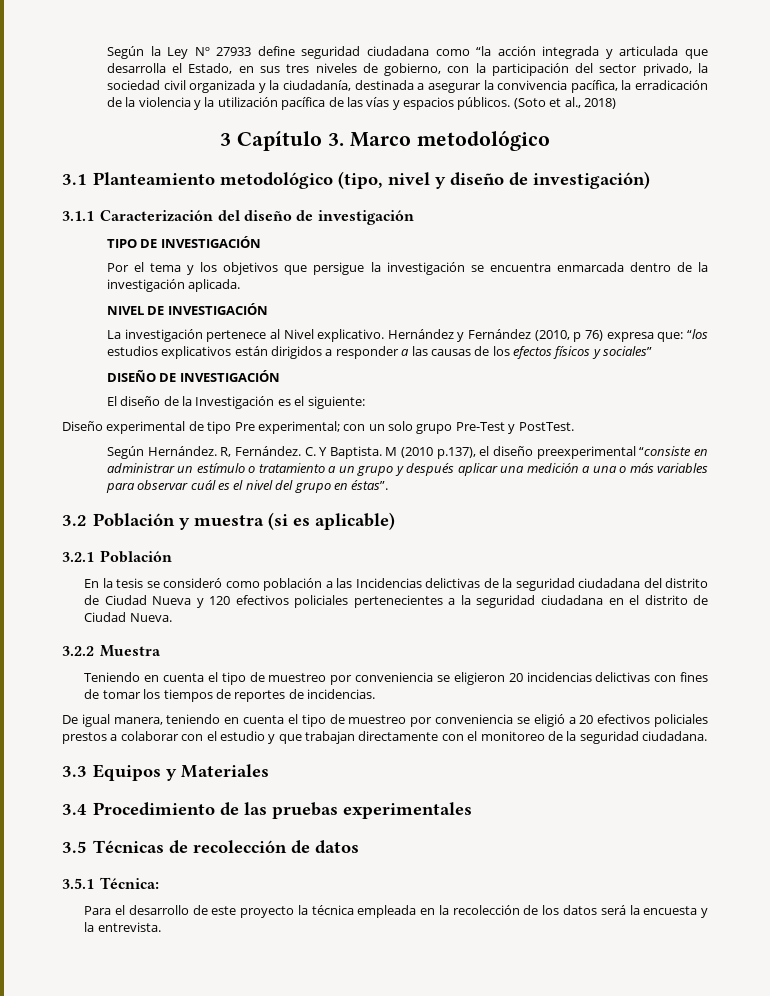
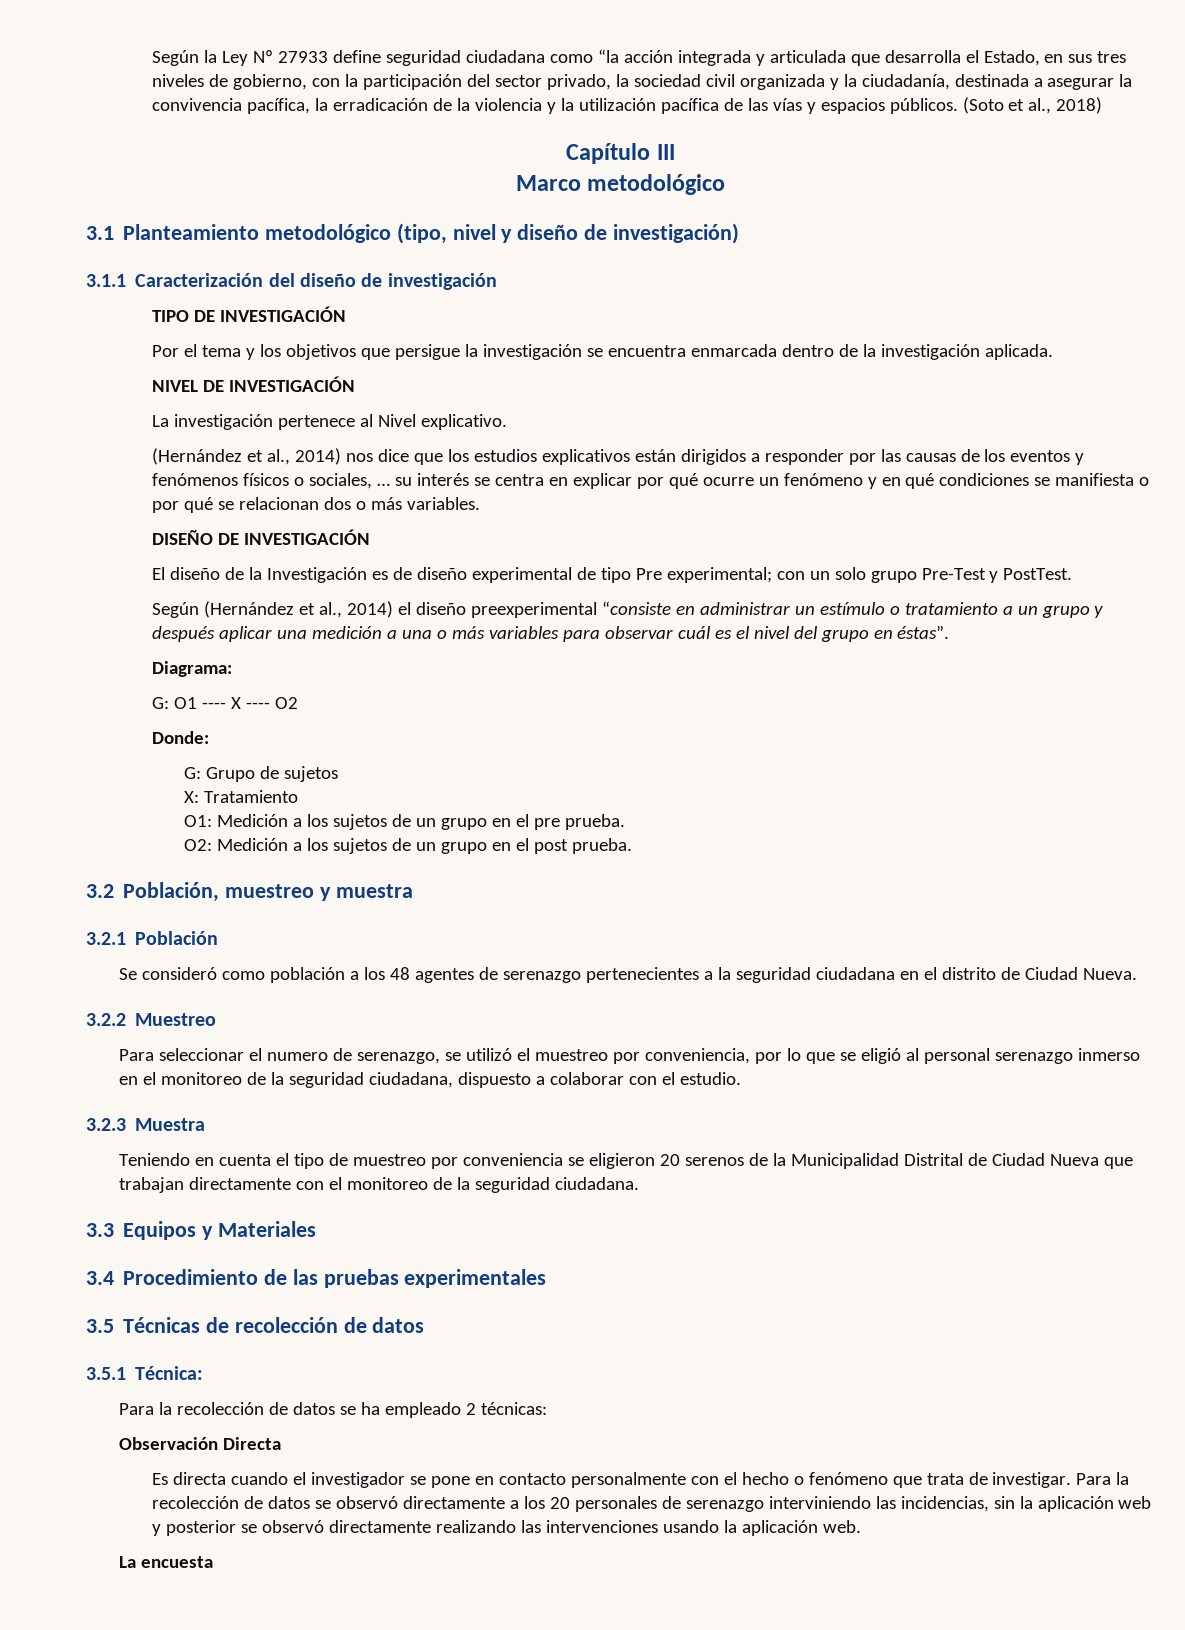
- 3 Capítulo 3. Marco metodológico
+ Capítulo III
+ Marco metodológico
- La investigación pertenece al Nivel explicativo. Hernández y Fernández (2010, p 76) expresa que: “los estudios explicativos están dirigidos a responder a las causas de los efectos físicos y sociales”
+ La investigación pertenece al Nivel explicativo.
+ (Hernández et al., 2014) nos dice que los estudios explicativos están dirigidos a responder por las causas de los eventos y fenómenos físicos o sociales, … su interés se centra en explicar por qué ocurre un fenómeno y en qué condiciones se manifiesta o por qué se relacionan dos o más variables.
- El diseño de la Investigación es el siguiente:
- Diseño experimental de tipo Pre experimental; con un solo grupo Pre-Test y PostTest.
+ El diseño de la Investigación es de diseño experimental de tipo Pre experimental; con un solo grupo Pre-Test y PostTest.
- Según Hernández. R, Fernández. C. Y Baptista. M (2010 p.137), el diseño preexperimental “consiste en administrar un estímulo o tratamiento a un grupo y después aplicar una medición a una o más variables para observar cuál es el nivel del grupo en éstas”.
+ Según (Hernández et al., 2014) el diseño preexperimental “consiste en administrar un estímulo o tratamiento a un grupo y después aplicar una medición a una o más variables para observar cuál es el nivel del grupo en éstas”.
+ Diagrama:
+ G: O1 ---- X ---- O2
+ Donde:
+ G: Grupo de sujetos
+ X: Tratamiento
+ O1: Medición a los sujetos de un grupo en el pre prueba.
+ O2: Medición a los sujetos de un grupo en el post prueba.
- 3.2 Población y muestra (si es aplicable)
+ 3.2 Población, muestreo y muestra
- En la tesis se consideró como población a las Incidencias delictivas de la seguridad ciudadana del distrito de Ciudad Nueva y 120 efectivos policiales pertenecientes a la seguridad ciudadana en el distrito de Ciudad Nueva.
+ Se consideró como población a los 48 agentes de serenazgo pertenecientes a la seguridad ciudadana en el distrito de Ciudad Nueva.
- 3.2.2 Muestra
+ 3.2.2 Muestreo
+ Para seleccionar el numero de serenazgo, se utilizó el muestreo por conveniencia, por lo que se eligió al personal serenazgo inmerso en el monitoreo de la seguridad ciudadana, dispuesto a colaborar con el estudio.
+ 3.2.3 Muestra
- Teniendo en cuenta el tipo de muestreo por conveniencia se eligieron 20 incidencias delictivas con fines de tomar los tiempos de reportes de incidencias.
- De igual manera, teniendo en cuenta el tipo de muestreo por conveniencia se eligió a 20 efectivos policiales prestos a colaborar con el estudio y que trabajan directamente con el monitoreo de la seguridad ciudadana.
+ Teniendo en cuenta el tipo de muestreo por conveniencia se eligieron 20 serenos de la Municipalidad Distrital de Ciudad Nueva que trabajan directamente con el monitoreo de la seguridad ciudadana.
- Para el desarrollo de este proyecto la técnica empleada en la recolección de los datos será la encuesta y la entrevista.
+ Para la recolección de datos se ha empleado 2 técnicas:
+ Observación Directa
+ Es directa cuando el investigador se pone en contacto personalmente con el hecho o fenómeno que trata de investigar. Para la recolección de datos se observó directamente a los 20 personales de serenazgo interviniendo las incidencias, sin la aplicación web y posterior se observó directamente realizando las intervenciones usando la aplicación web.
+ La encuesta

